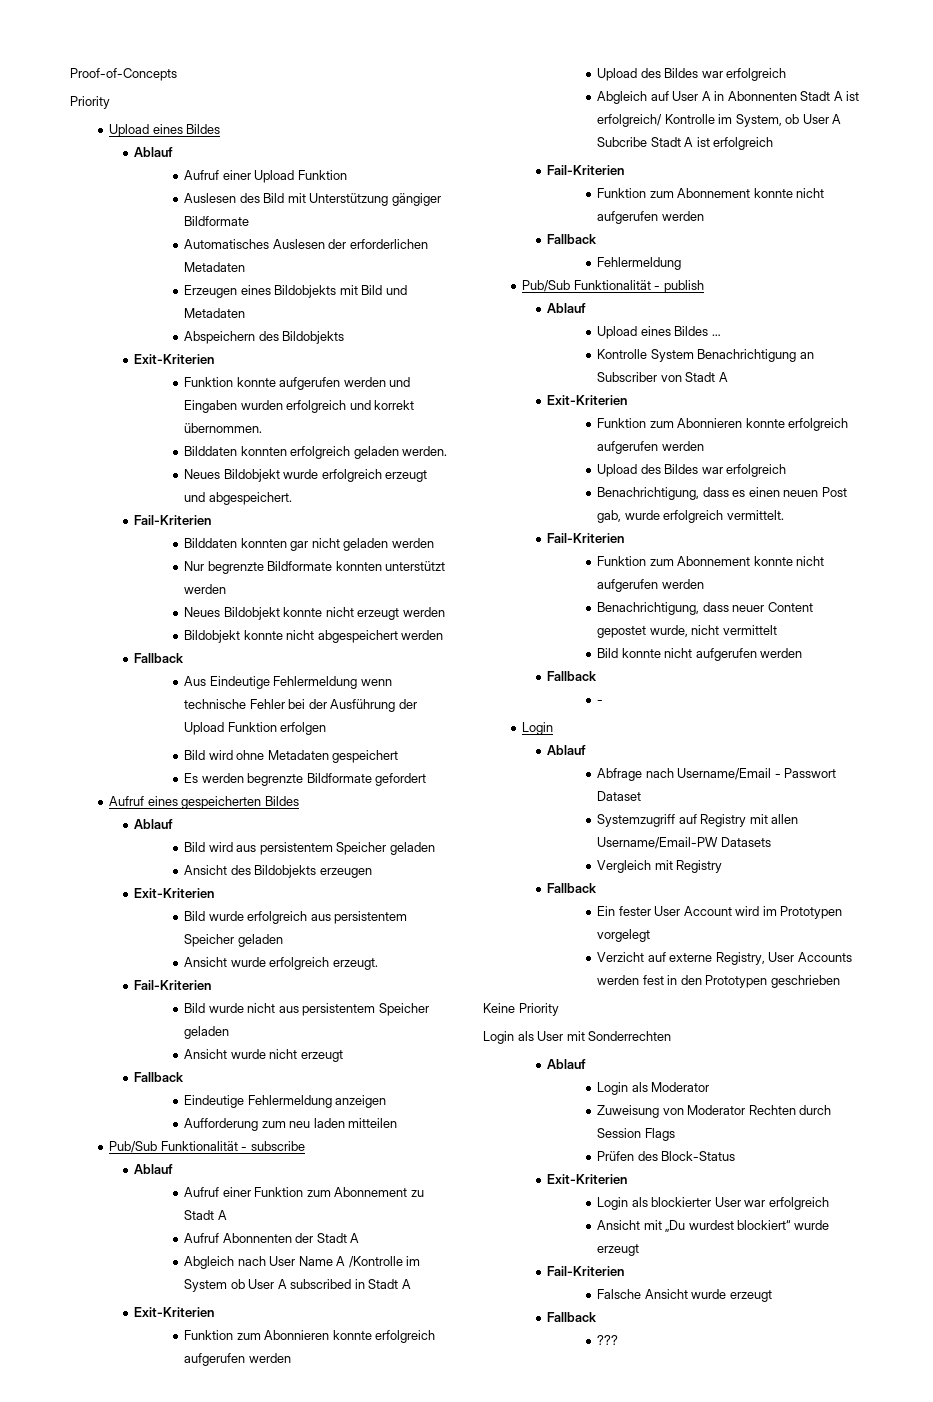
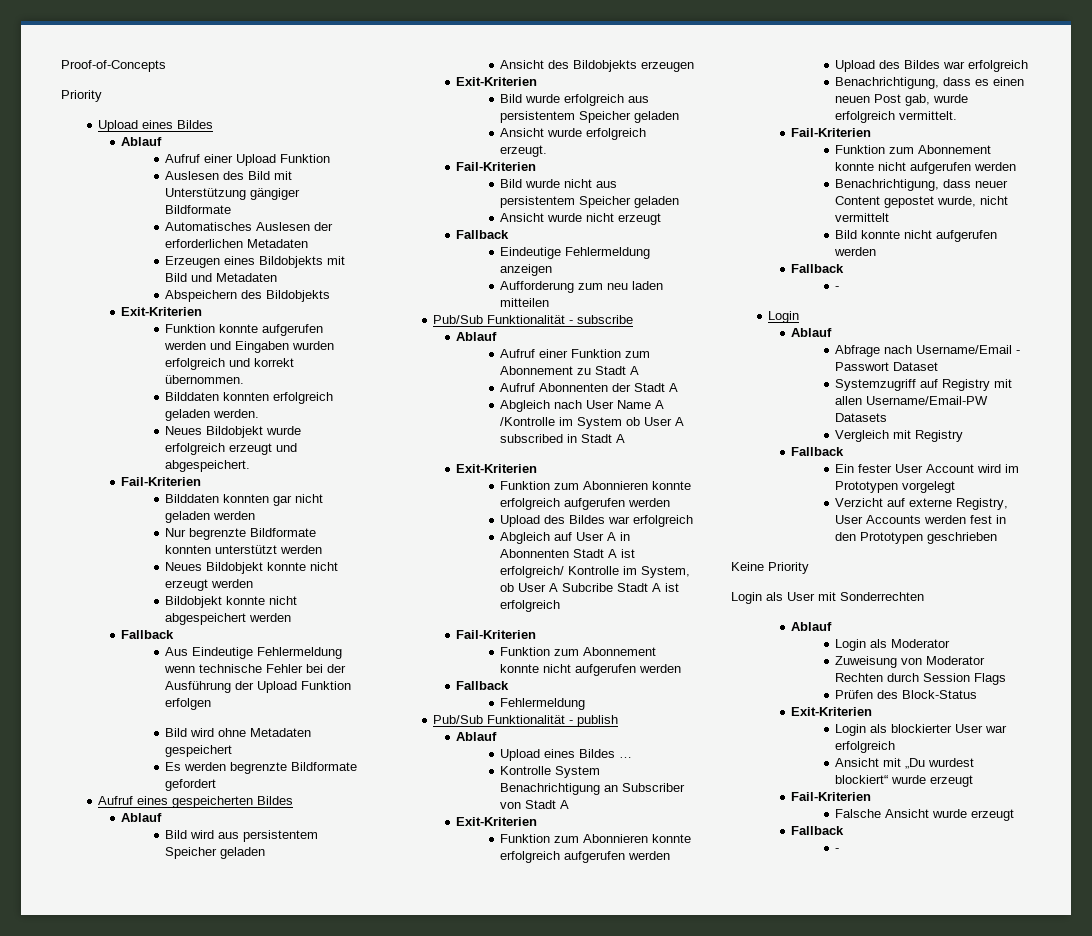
  Falsche Ansicht wurde erzeugt
  Fallback
- ???
+ -

